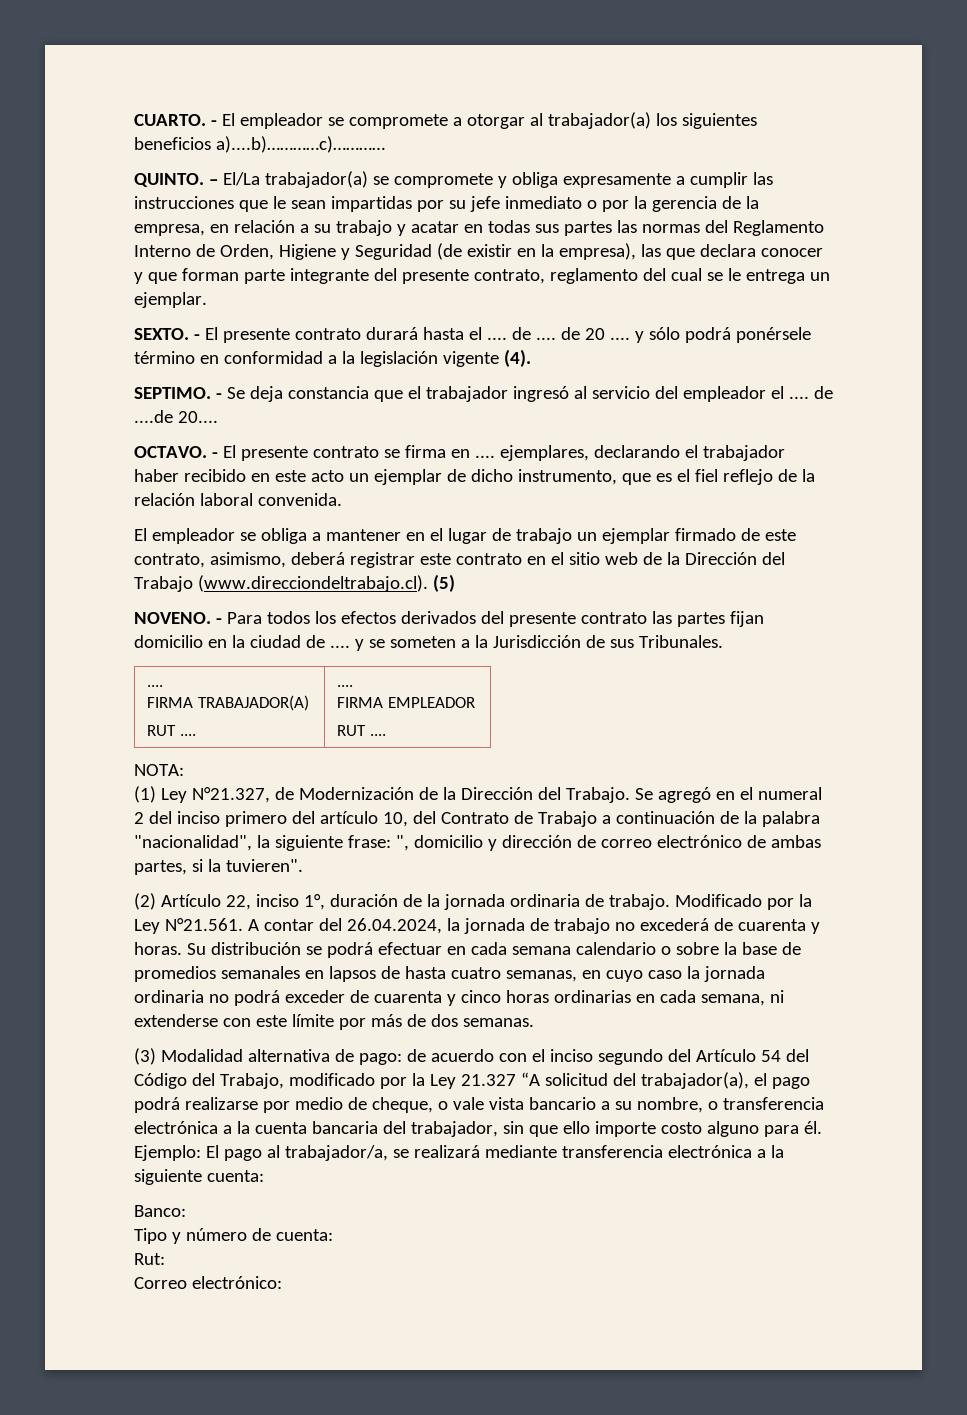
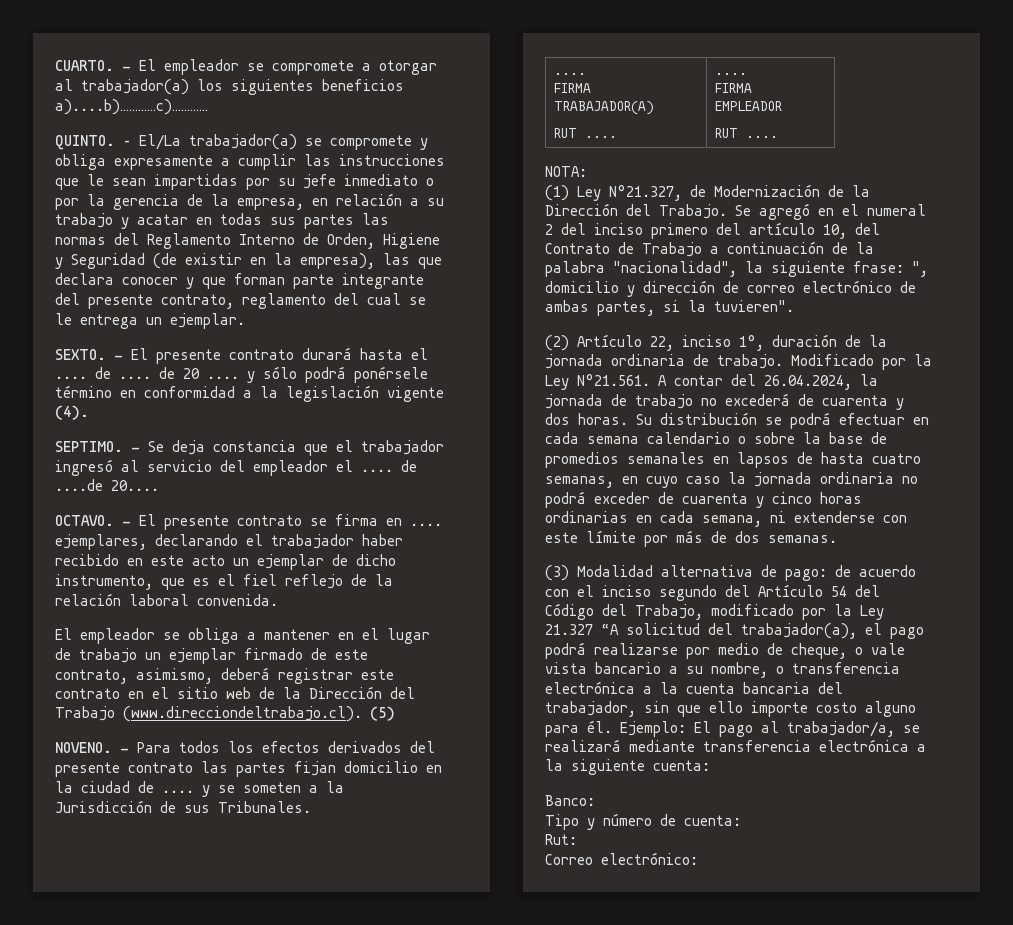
- Modificado por la Ley N°21.561. A contar del 26.04.2024, la jornada de trabajo no excederá de cuarenta y horas.
+ Modificado por la Ley N°21.561. A contar del 26.04.2024, la jornada de trabajo no excederá de cuarenta y dos horas.

